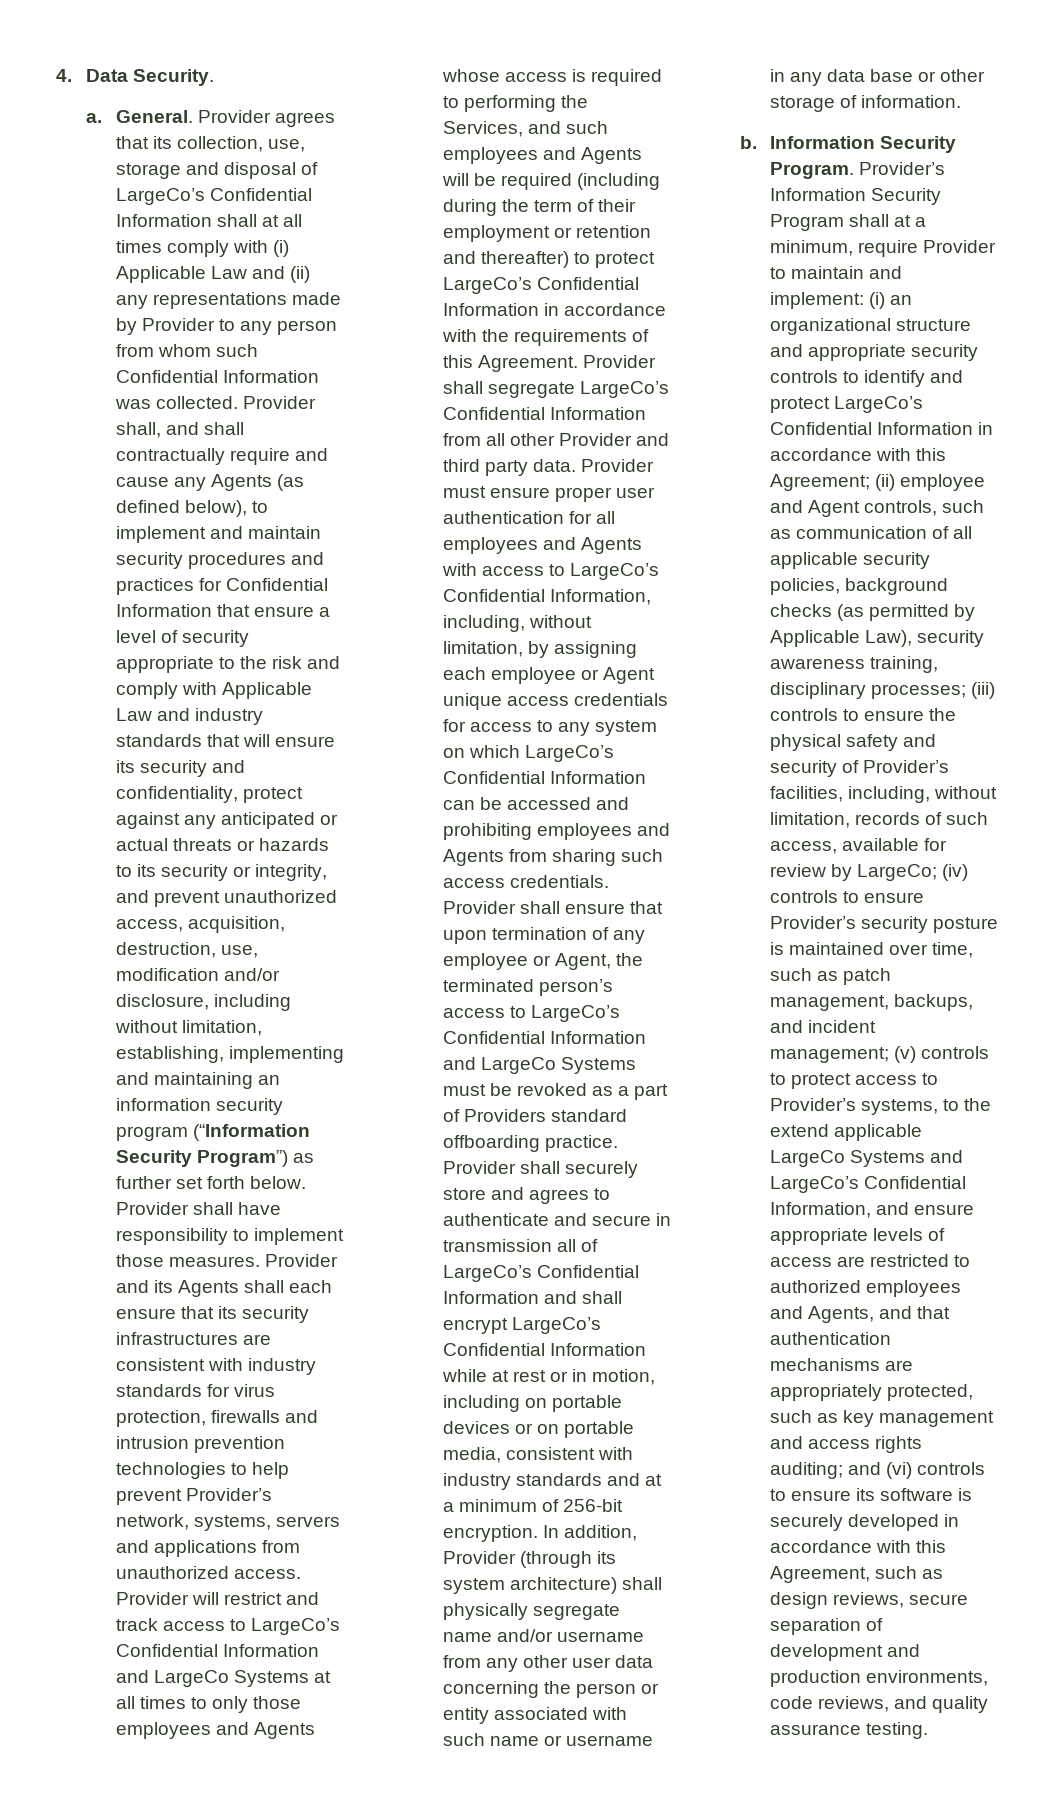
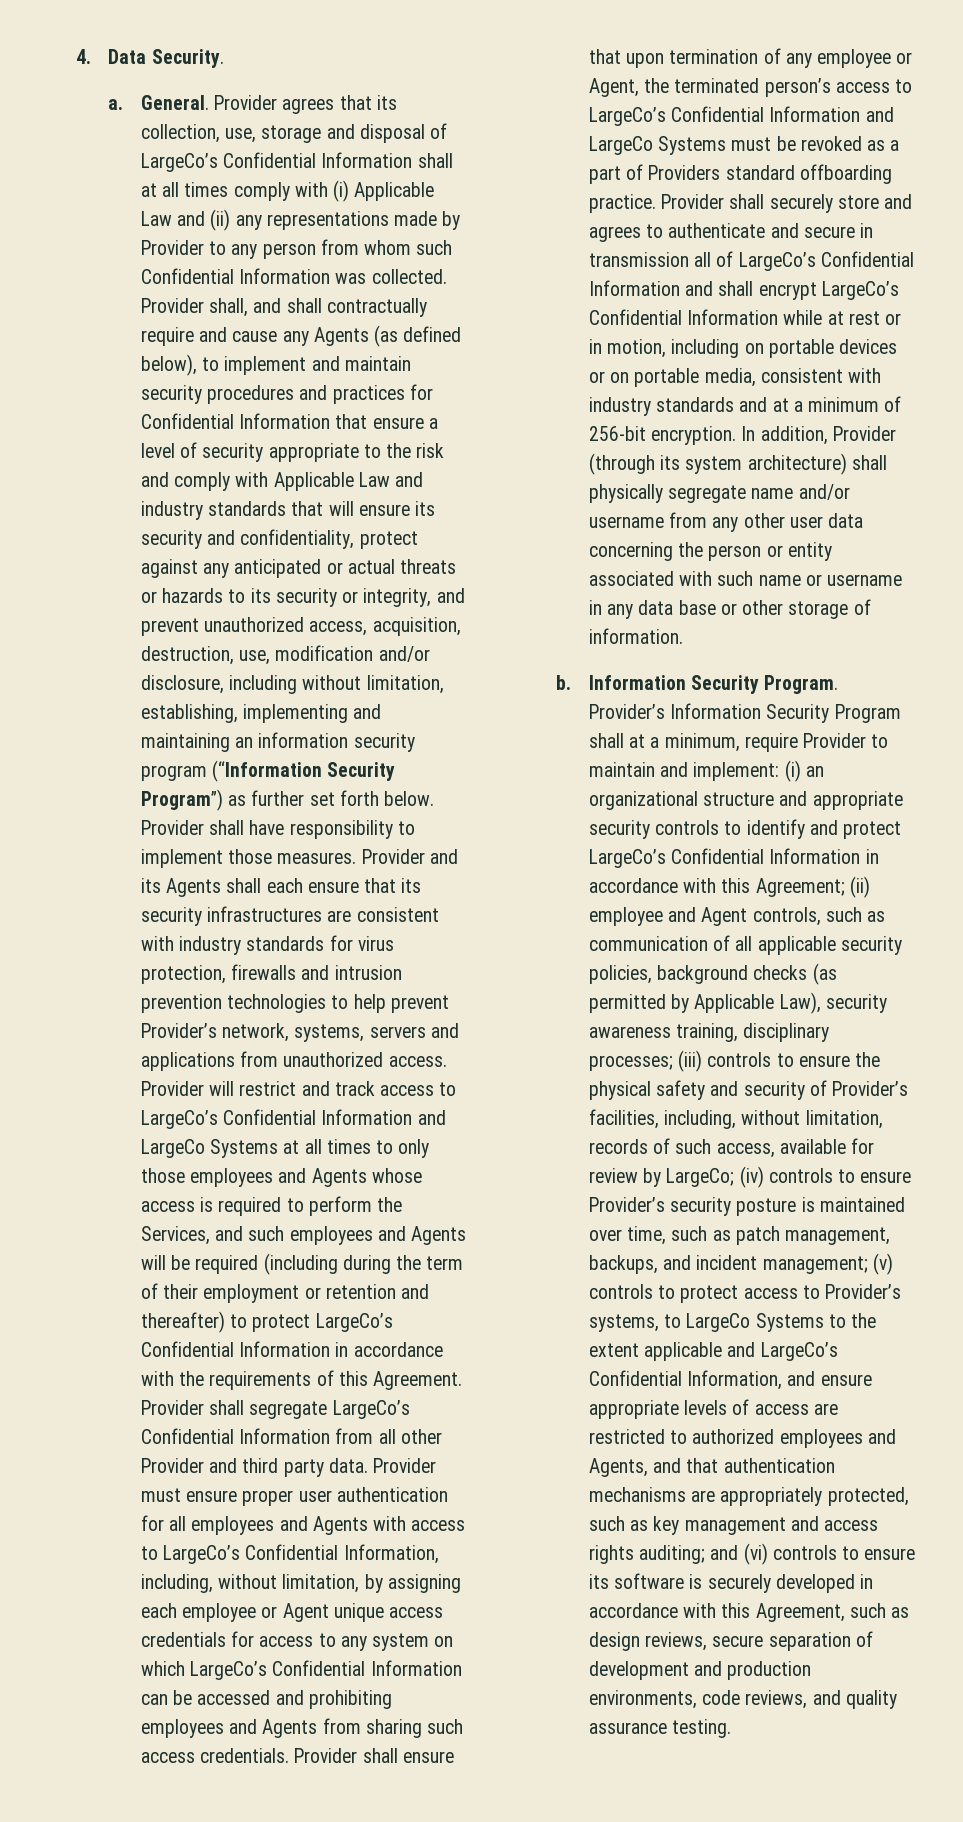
- Provider will restrict and track access to LargeCo’s Confidential Information and LargeCo Systems at all times to only those employees and Agents whose access is required to performing the Services, and such employees and Agents will be required (including during the term of their employment or retention and thereafter) to protect LargeCo’s Confidential Information in accordance with the requirements of this Agreement.
+ Provider will restrict and track access to LargeCo’s Confidential Information and LargeCo Systems at all times to only those employees and Agents whose access is required to perform the Services, and such employees and Agents will be required (including during the term of their employment or retention and thereafter) to protect LargeCo’s Confidential Information in accordance with the requirements of this Agreement.
- (v) controls to protect access to Provider’s systems, to the extend applicable LargeCo Systems and LargeCo’s Confidential Information, and ensure appropriate levels of access are restricted to authorized employees and Agents, and that authentication mechanisms are appropriately protected, such as key management and access rights auditing;
+ (v) controls to protect access to Provider’s systems, to LargeCo Systems to the extent applicable and LargeCo’s Confidential Information, and ensure appropriate levels of access are restricted to authorized employees and Agents, and that authentication mechanisms are appropriately protected, such as key management and access rights auditing;

